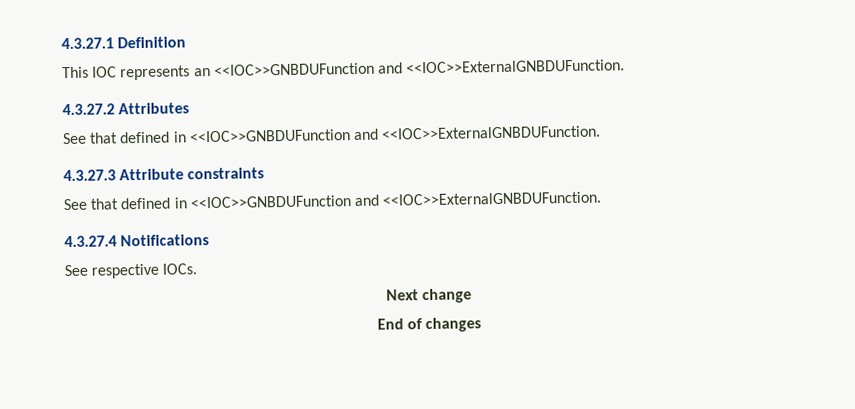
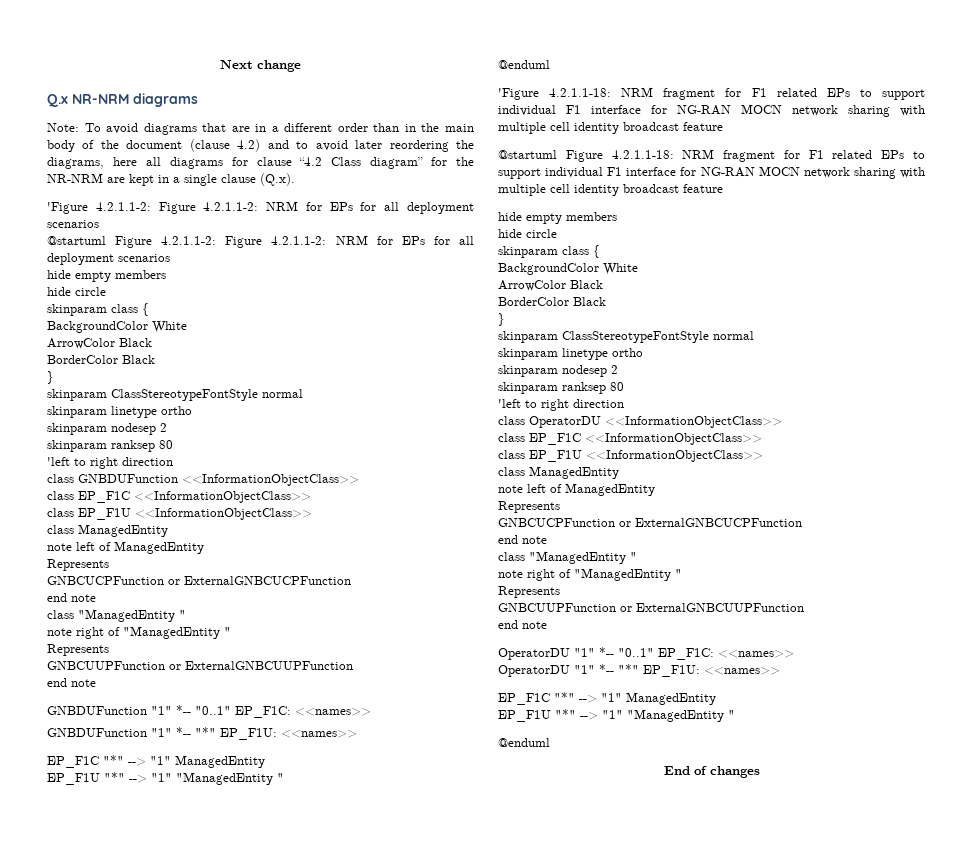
- 4.3.27.1 Definition
- This IOC represents an <<IOC>>GNBDUFunction and <<IOC>>ExternalGNBDUFunction.
- 4.3.27.2 Attributes
- See that defined in <<IOC>>GNBDUFunction and <<IOC>>ExternalGNBDUFunction.
- 4.3.27.3 Attribute constraints
- See that defined in <<IOC>>GNBDUFunction and <<IOC>>ExternalGNBDUFunction.
- 4.3.27.4 Notifications
- See respective IOCs.
  Next change
+ Q.x NR-NRM diagrams
+ Note: To avoid diagrams that are in a different order than in the main body of the document (clause 4.2) and to avoid later reordering the diagrams, here all diagrams for clause “4.2 Class diagram” for the NR-NRM are kept in a single clause (Q.x).
+ 'Figure 4.2.1.1-2: Figure 4.2.1.1-2: NRM for EPs for all deployment scenarios
+ @startuml Figure 4.2.1.1-2: Figure 4.2.1.1-2: NRM for EPs for all deployment scenarios
+ hide empty members
+ hide circle
+ skinparam class {
+ BackgroundColor White
+ ArrowColor Black
+ BorderColor Black
+ }
+ skinparam ClassStereotypeFontStyle normal
+ skinparam linetype ortho
+ skinparam nodesep 2
+ skinparam ranksep 80
+ 'left to right direction
+ class GNBDUFunction <<InformationObjectClass>>
+ class EP_F1C <<InformationObjectClass>>
+ class EP_F1U <<InformationObjectClass>>
+ class ManagedEntity
+ note left of ManagedEntity
+ Represents
+ GNBCUCPFunction or ExternalGNBCUCPFunction
+ end note
+ class "ManagedEntity "
+ note right of "ManagedEntity "
+ Represents
+ GNBCUUPFunction or ExternalGNBCUUPFunction
+ end note
+ GNBDUFunction "1" *-- "0..1" EP_F1C: <<names>>
+ GNBDUFunction "1" *-- "*" EP_F1U: <<names>>
+ EP_F1C "*" --> "1" ManagedEntity
+ EP_F1U "*" --> "1" "ManagedEntity "
+ @enduml
+ 'Figure 4.2.1.1-18: NRM fragment for F1 related EPs to support individual F1 interface for NG-RAN MOCN network sharing with multiple cell identity broadcast feature
+ @startuml Figure 4.2.1.1-18: NRM fragment for F1 related EPs to support individual F1 interface for NG-RAN MOCN network sharing with multiple cell identity broadcast feature
+ hide empty members
+ hide circle
+ skinparam class {
+ BackgroundColor White
+ ArrowColor Black
+ BorderColor Black
+ }
+ skinparam ClassStereotypeFontStyle normal
+ skinparam linetype ortho
+ skinparam nodesep 2
+ skinparam ranksep 80
+ 'left to right direction
+ class OperatorDU <<InformationObjectClass>>
+ class EP_F1C <<InformationObjectClass>>
+ class EP_F1U <<InformationObjectClass>>
+ class ManagedEntity
+ note left of ManagedEntity
+ Represents
+ GNBCUCPFunction or ExternalGNBCUCPFunction
+ end note
+ class "ManagedEntity "
+ note right of "ManagedEntity "
+ Represents
+ GNBCUUPFunction or ExternalGNBCUUPFunction
+ end note
+ OperatorDU "1" *-- "0..1" EP_F1C: <<names>>
+ OperatorDU "1" *-- "*" EP_F1U: <<names>>
+ EP_F1C "*" --> "1" ManagedEntity
+ EP_F1U "*" --> "1" "ManagedEntity "
+ @enduml

